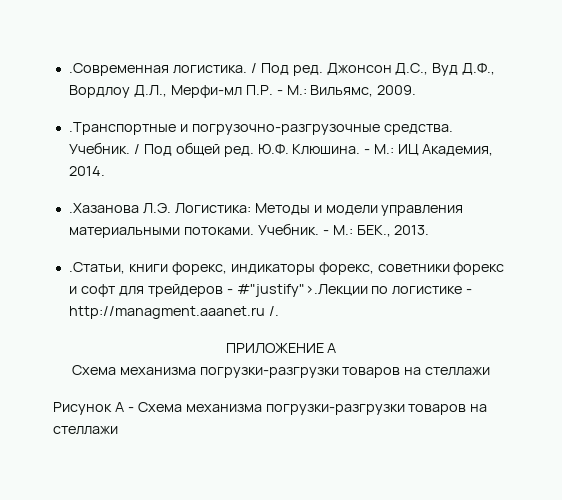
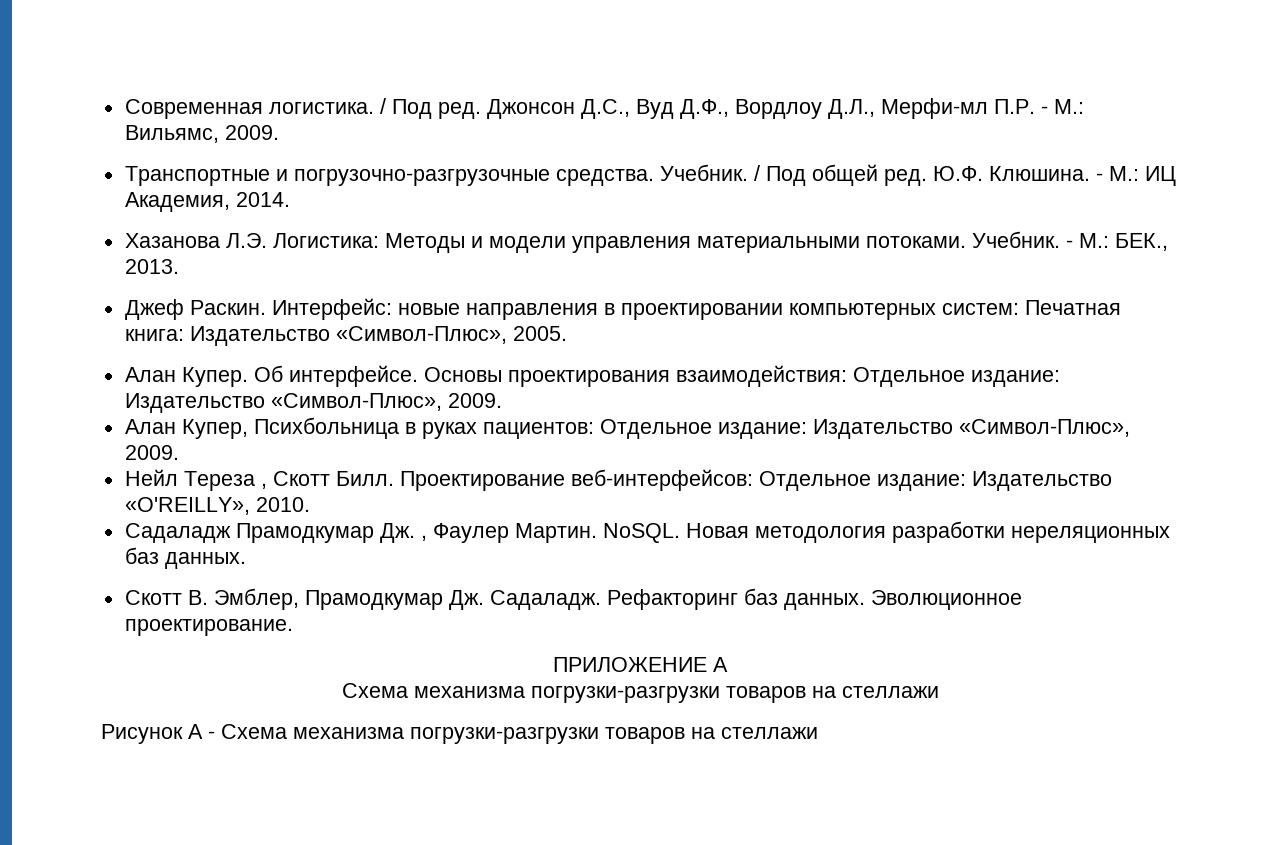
- .Современная логистика.
+ Современная логистика.
- .Транспортные и погрузочно-разгрузочные средства.
+ Транспортные и погрузочно-разгрузочные средства.
- .Хазанова Л.Э. Логистика: Методы и модели управления материальными потоками.
+ Хазанова Л.Э. Логистика: Методы и модели управления материальными потоками.
- .Статьи, книги форекс, индикаторы форекс, советники форекс и софт для трейдеров - #"justify">.Лекции по логистике - http://managment.aaanet.ru /.
+ Джеф Раскин. Интерфейс: новые направления в проектировании компьютерных систем: Печатная книга: Издательство «Символ-Плюс», 2005.
+ Алан Купер. Об интерфейсе. Основы проектирования взаимодействия: Отдельное издание: Издательство «Символ-Плюс», 2009.
+ Алан Купер, Психбольница в руках пациентов: Отдельное издание: Издательство «Символ-Плюс», 2009.
+ Нейл Тереза , Скотт Билл. Проектирование веб-интерфейсов: Отдельное издание: Издательство «O'REILLY», 2010.
+ Садаладж Прамодкумар Дж. , Фаулер Мартин. NoSQL. Новая методология разработки нереляционных баз данных.
+ Скотт В. Эмблер, Прамодкумар Дж. Садаладж. Рефакторинг баз данных. Эволюционное проектирование.

